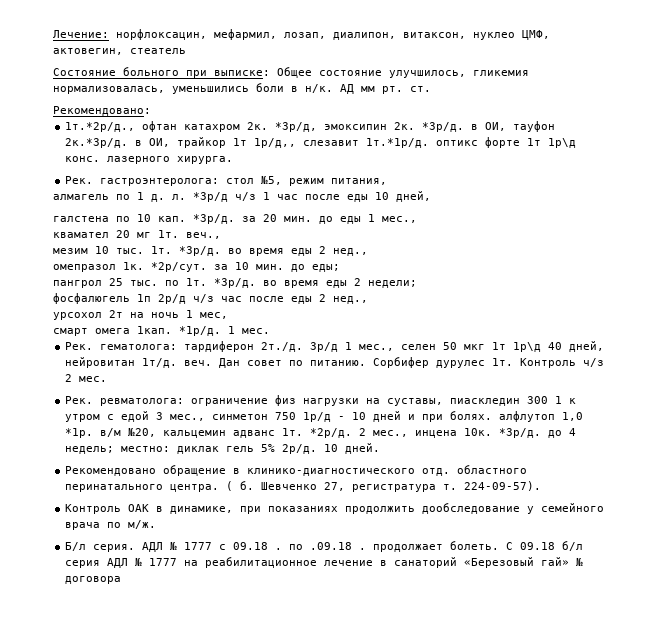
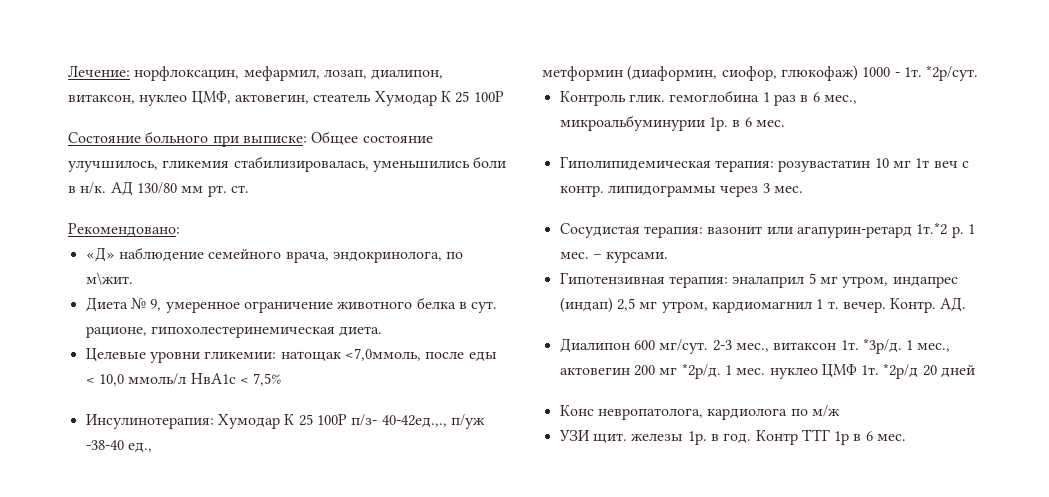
- Лечение: норфлоксацин, мефармил, лозап, диалипон, витаксон, нуклео ЦМФ, актовегин, стеатель
+ Лечение: норфлоксацин, мефармил, лозап, диалипон, витаксон, нуклео ЦМФ, актовегин, стеатель Хумодар К 25 100Р
- Состояние больного при выписке: Общее состояние улучшилось, гликемия нормализовалась, уменьшились боли в н/к.
+ Состояние больного при выписке: Общее состояние улучшилось, гликемия стабилизировалась, уменьшились боли в н/к.
- АД мм рт. ст.
+ АД 130/80 мм рт. ст.
- 1т.*2р/д., офтан катахром 2к. *3р/д, эмоксипин 2к. *3р/д. в ОИ, тауфон 2к.*3р/д. в ОИ, трайкор 1т 1р/д,, слезавит 1т.*1р/д. оптикс форте 1т 1р\д конс. лазерного хирурга.
- Рек. гастроэнтеролога: стол №5, режим питания,
- алмагель по 1 д. л. *3р/д ч/з 1 час после еды 10 дней,
- галстена по 10 кап. *3р/д. за 20 мин. до еды 1 мес.,
- квамател 20 мг 1т. веч.,
- мезим 10 тыс. 1т. *3р/д. во время еды 2 нед.,
- омепразол 1к. *2р/сут. за 10 мин. до еды;
- пангрол 25 тыс. по 1т. *3р/д. во время еды 2 недели;
- фосфалюгель 1п 2р/д ч/з час после еды 2 нед.,
- урсохол 2т на ночь 1 мес,
- смарт омега 1кап. *1р/д. 1 мес.
- Рек. гематолога: тардиферон 2т./д. 3р/д 1 мес., селен 50 мкг 1т 1р\д 40 дней, нейровитан 1т/д. веч. Дан совет по питанию. Сорбифер дурулес 1т. Контроль ч/з 2 мес.
- Рек. ревматолога: ограничение физ нагрузки на суставы, пиаскледин 300 1 к утром с едой 3 мес., синметон 750 1р/д - 10 дней и при болях. алфлутоп 1,0 *1р. в/м №20, кальцемин адванс 1т. *2р/д. 2 мес., инцена 10к. *3р/д. до 4 недель; местно: диклак гель 5% 2р/д. 10 дней.
- Рекомендовано обращение в клинико-диагностического отд. областного перинатального центра. ( б. Шевченко 27, регистратура т. 224-09-57).
- Контроль ОАК в динамике, при показаниях продолжить дообследование у семейного врача по м/ж.
- Б/л серия. АДЛ № 1777 с 09.18 . по .09.18 . продолжает болеть. С 09.18 б/л серия АДЛ № 1777 на реабилитационное лечение в санаторий «Березовый гай» № договора
+ «Д» наблюдение семейного врача, эндокринолога, по м\жит.
+ Диета № 9, умеренное ограничение животного белка в сут. рационе, гипохолестеринемическая диета.
+ Целевые уровни гликемии: натощак <7,0ммоль, после еды < 10,0 ммоль/л НвА1с < 7,5%
+ Инсулинотерапия: Хумодар К 25 100Р п/з- 40-42ед.,., п/уж -38-40 ед.,
+ метформин (диаформин, сиофор, глюкофаж) 1000 - 1т. *2р/сут.
+ Контроль глик. гемоглобина 1 раз в 6 мес., микроальбуминурии 1р. в 6 мес.
+ Гиполипидемическая терапия: розувастатин 10 мг 1т веч с контр. липидограммы через 3 мес.
+ Сосудистая терапия: вазонит или агапурин-ретард 1т.*2 р. 1 мес. – курсами.
+ Гипотензивная терапия: эналаприл 5 мг утром, индапрес (индап) 2,5 мг утром, кардиомагнил 1 т. вечер. Контр. АД.
+ Диалипон 600 мг/сут. 2-3 мес., витаксон 1т. *3р/д. 1 мес., актовегин 200 мг *2р/д. 1 мес. нуклео ЦМФ 1т. *2р/д 20 дней
+ Конс невропатолога, кардиолога по м/ж
+ УЗИ щит. железы 1р. в год. Контр ТТГ 1р в 6 мес.

